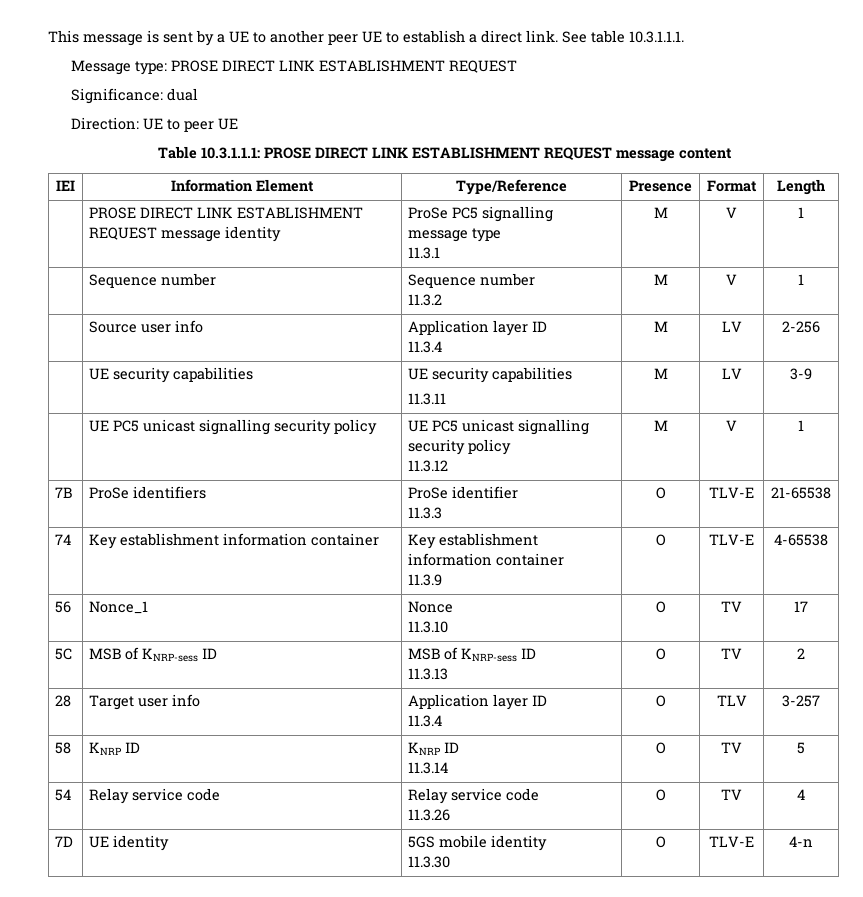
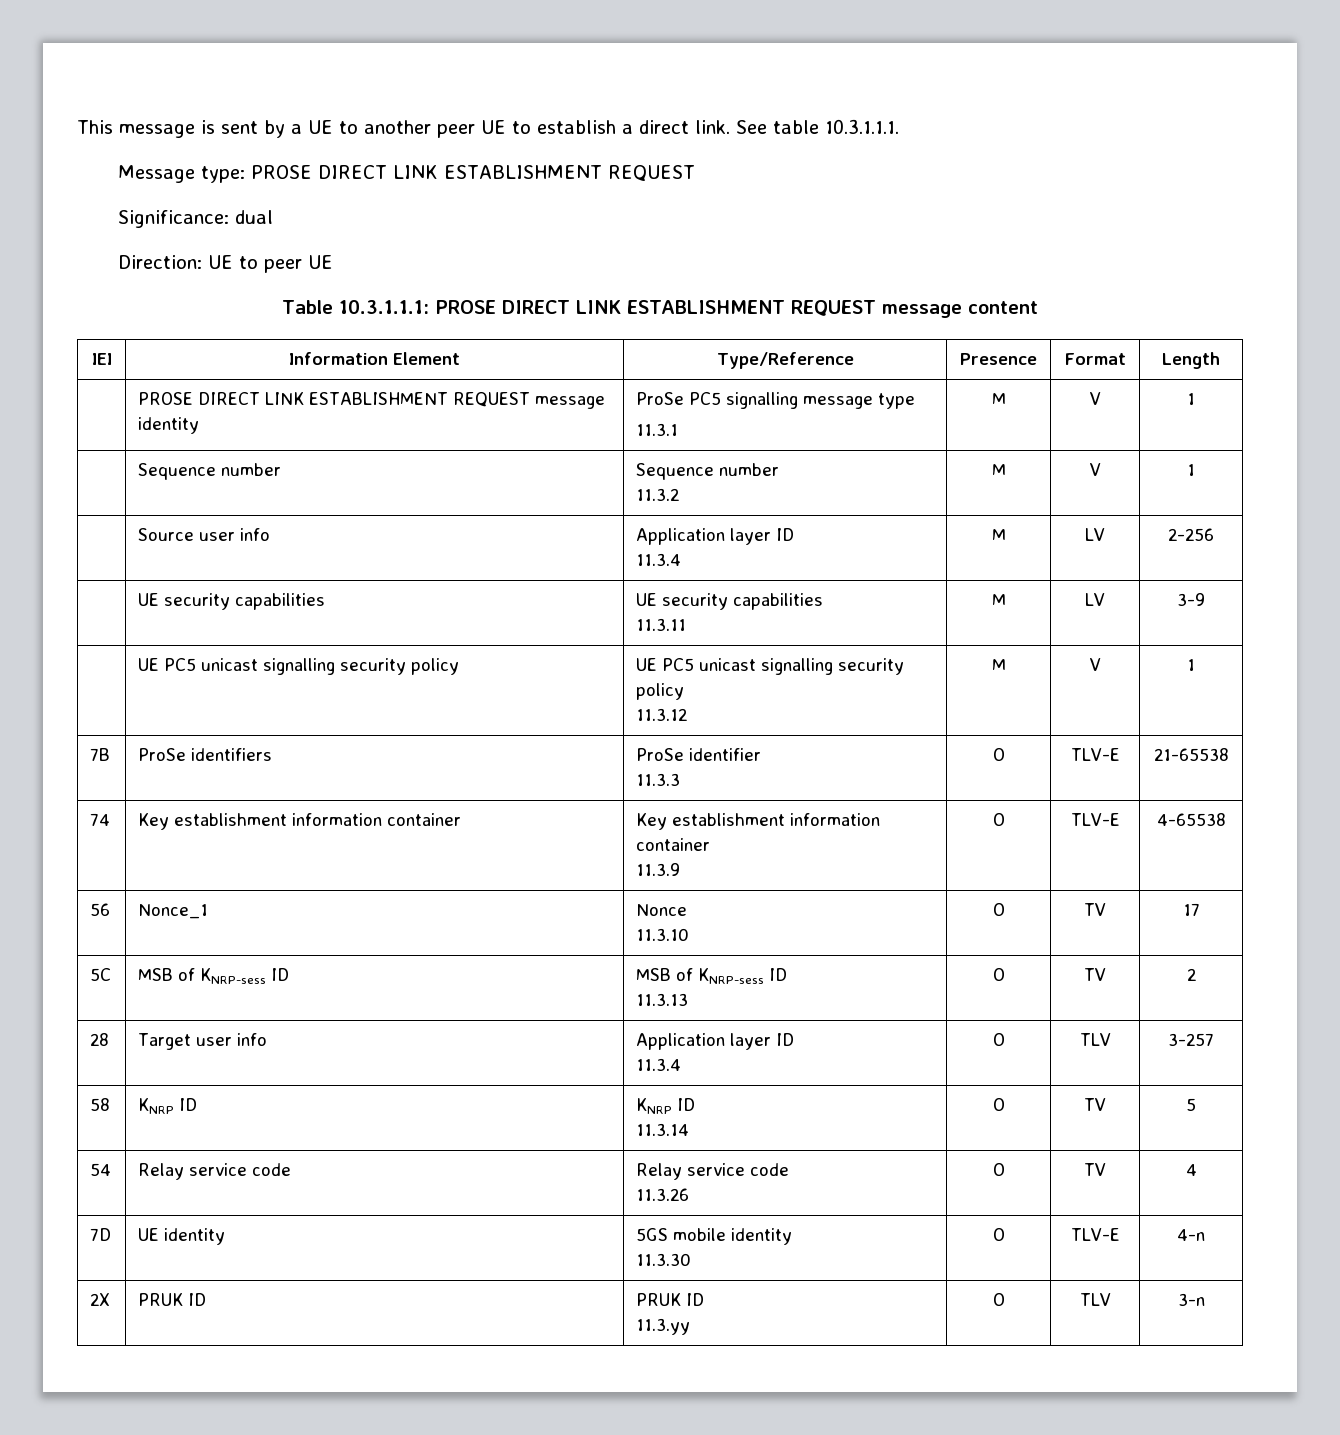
+ 2X | PRUK ID | PRUK ID
+ 11.3.yy | O | TLV | 3-n

